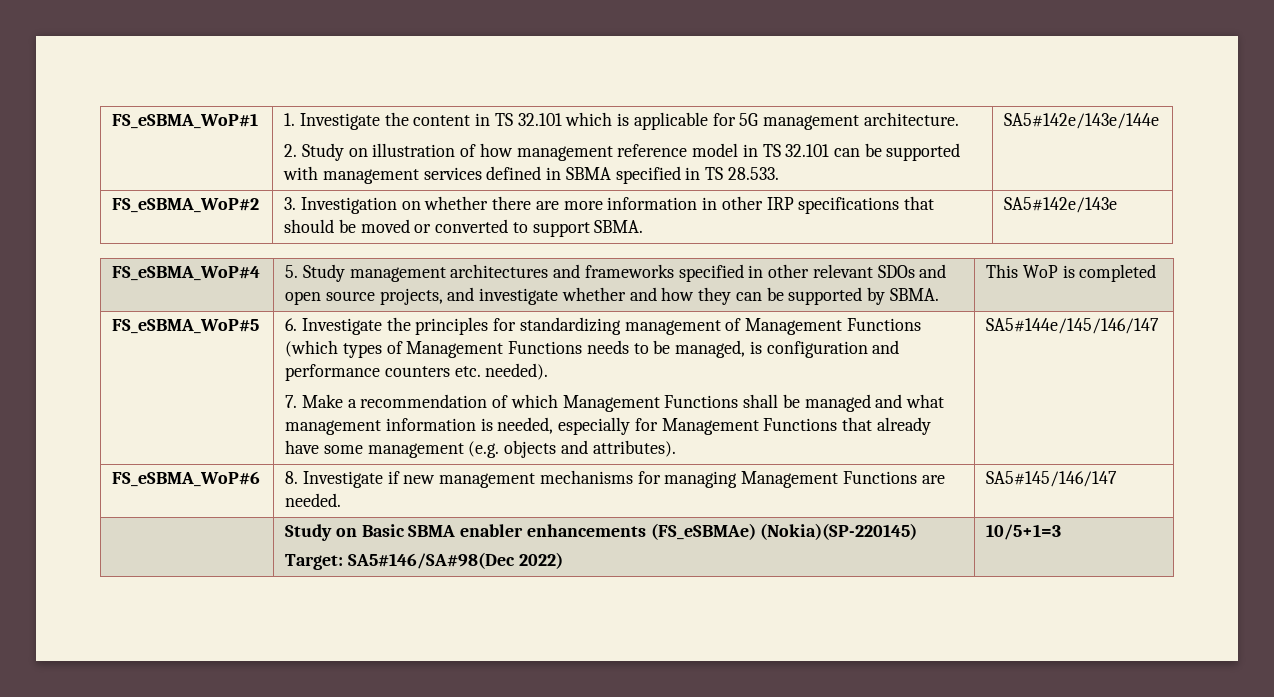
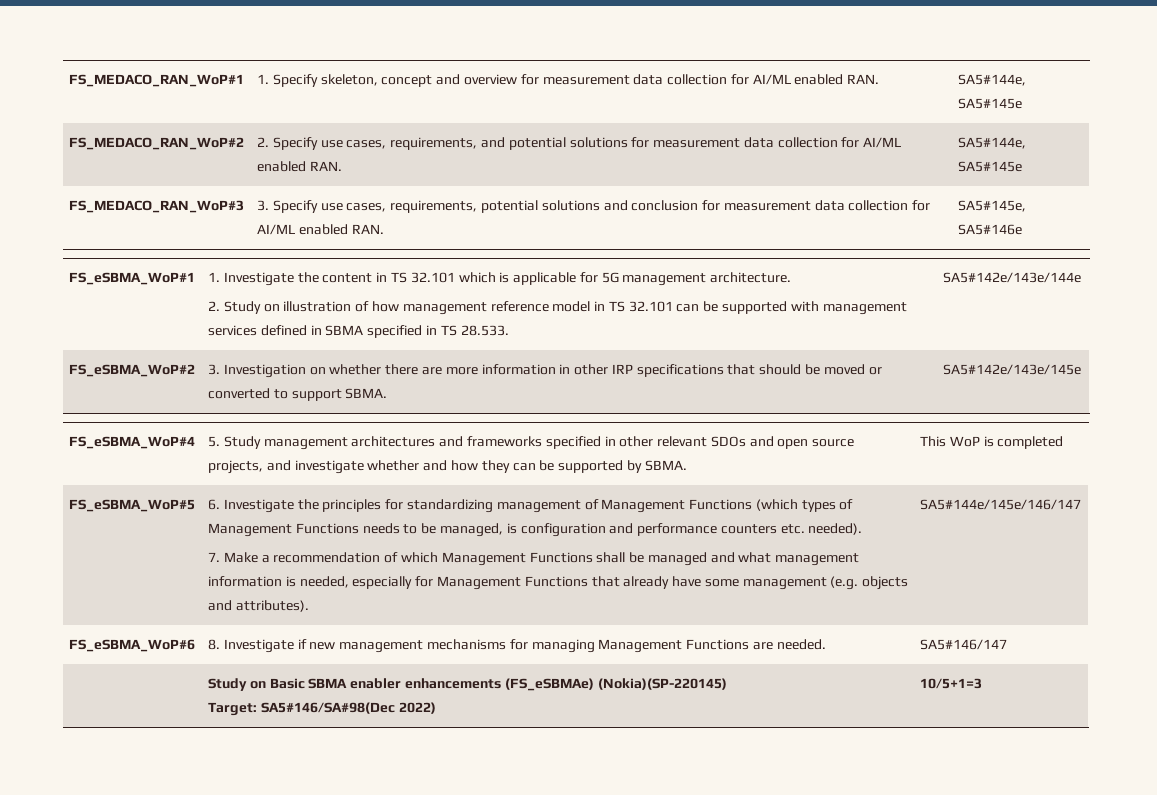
+ FS_MEDACO_RAN_WoP#1 | 1. Specify skeleton, concept and overview for measurement data collection for AI/ML enabled RAN. | SA5#144e, SA5#145e
+ FS_MEDACO_RAN_WoP#2 | 2. Specify use cases, requirements, and potential solutions for measurement data collection for AI/ML enabled RAN. | SA5#144e, SA5#145e
+ FS_MEDACO_RAN_WoP#3 | 3. Specify use cases, requirements, potential solutions and conclusion for measurement data collection for AI/ML enabled RAN. | SA5#145e, SA5#146e
- FS_eSBMA_WoP#2 | 3. Investigation on whether there are more information in other IRP specifications that should be moved or converted to support SBMA. | SA5#142e/143e
+ FS_eSBMA_WoP#2 | 3. Investigation on whether there are more information in other IRP specifications that should be moved or converted to support SBMA. | SA5#142e/143e/145e
- SA5#144e/145/146/147
+ SA5#144e/145e/146/147
- FS_eSBMA_WoP#6 | 8. Investigate if new management mechanisms for managing Management Functions are needed. | SA5#145/146/147
+ FS_eSBMA_WoP#6 | 8. Investigate if new management mechanisms for managing Management Functions are needed. | SA5#146/147

